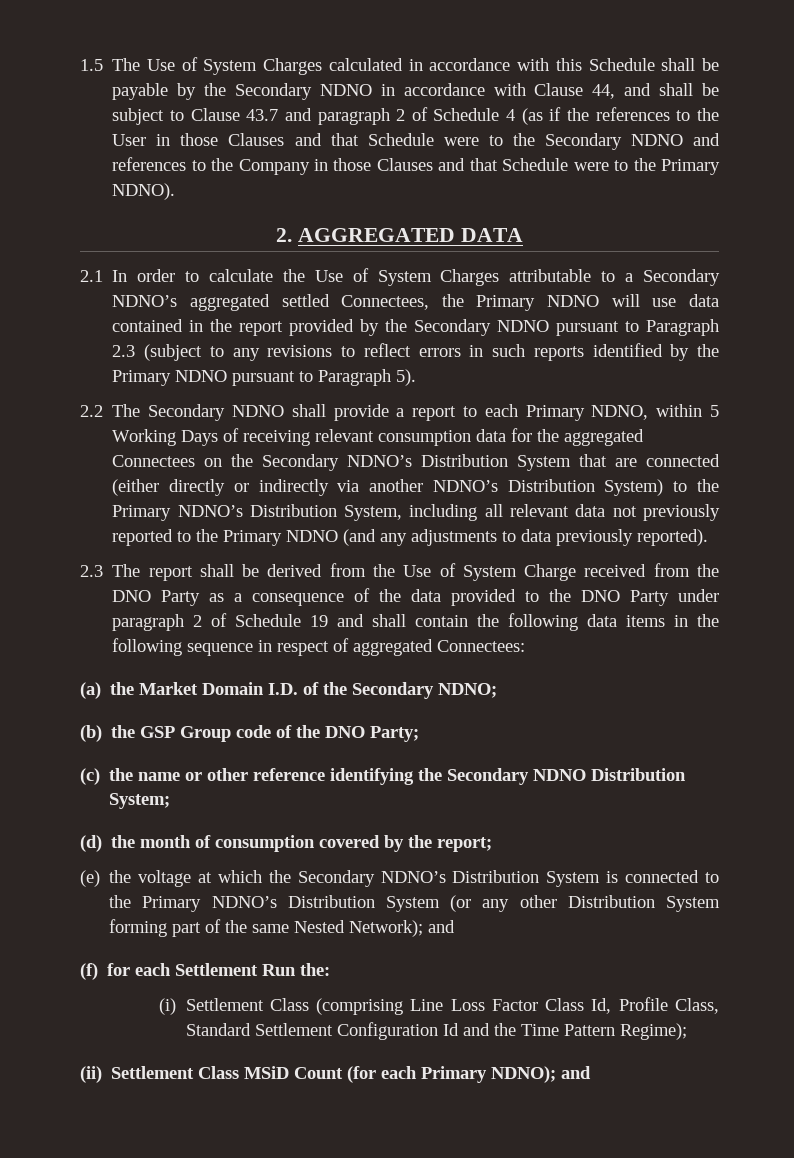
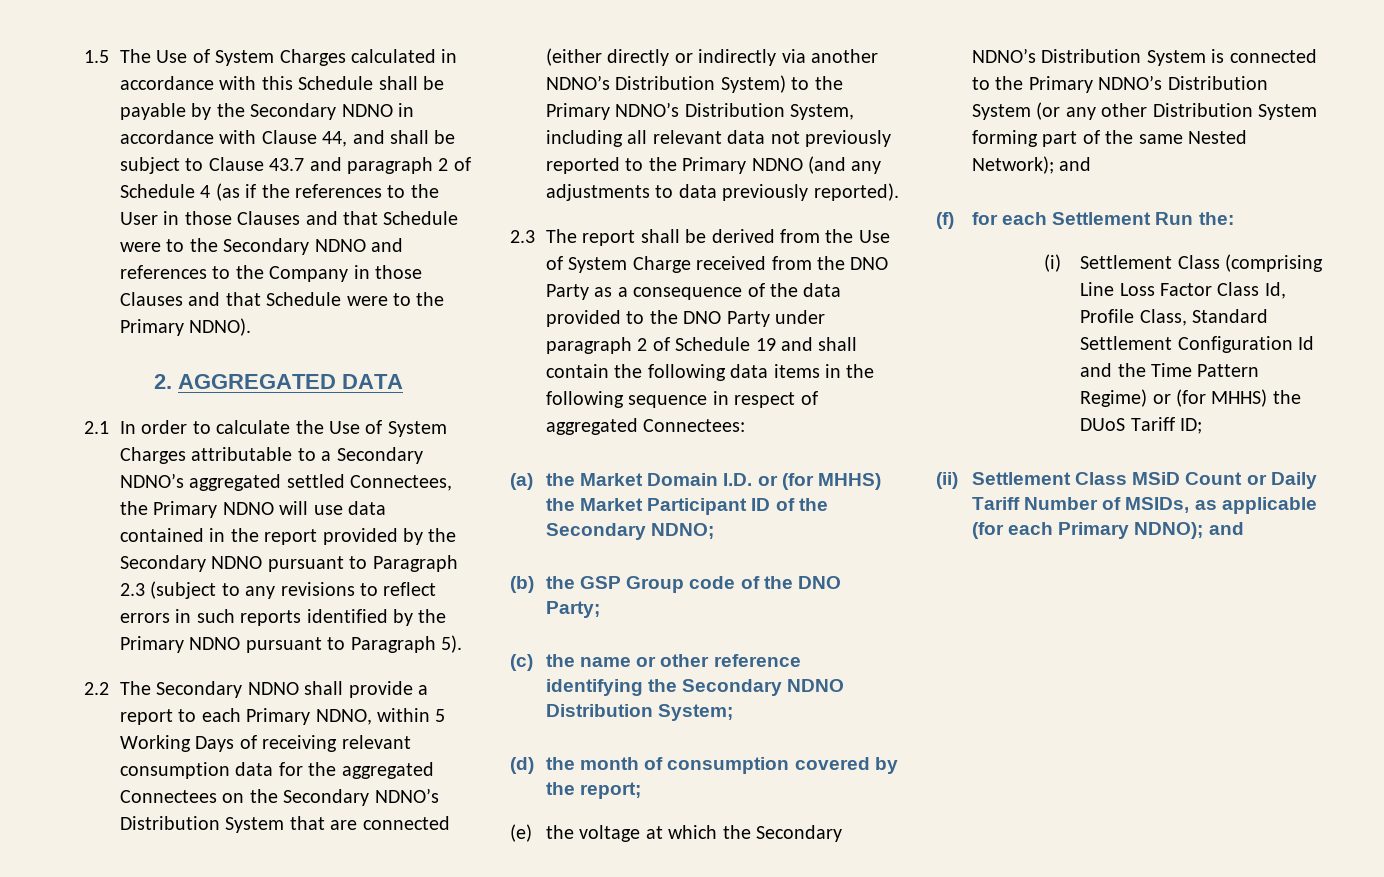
- (a) the Market Domain I.D. of the Secondary NDNO;
+ (a) the Market Domain I.D. or (for MHHS) the Market Participant ID of the Secondary NDNO;
- (i) Settlement Class (comprising Line Loss Factor Class Id, Profile Class, Standard Settlement Configuration Id and the Time Pattern Regime);
+ (i) Settlement Class (comprising Line Loss Factor Class Id, Profile Class, Standard Settlement Configuration Id and the Time Pattern Regime) or (for MHHS) the DUoS Tariff ID;
- (ii) Settlement Class MSiD Count (for each Primary NDNO); and
+ (ii) Settlement Class MSiD Count or Daily Tariff Number of MSIDs, as applicable (for each Primary NDNO); and

